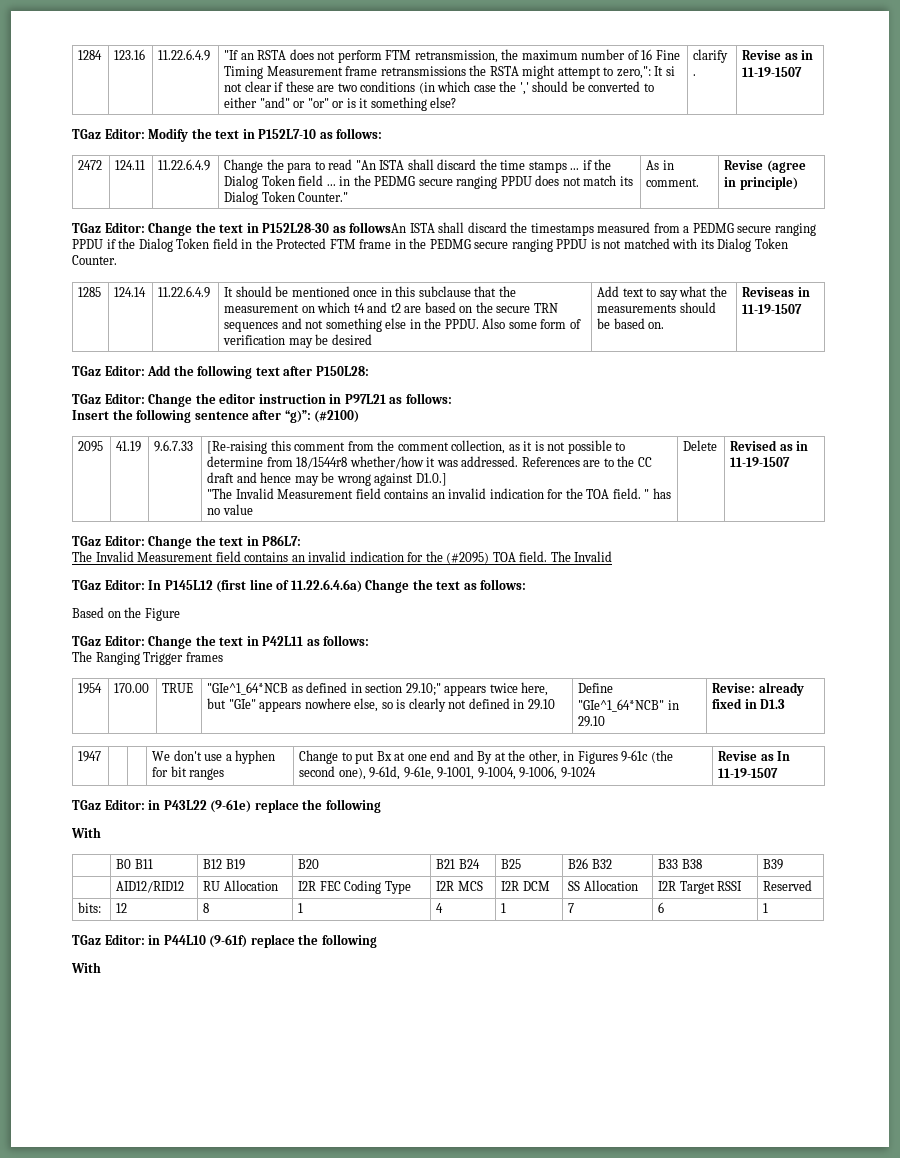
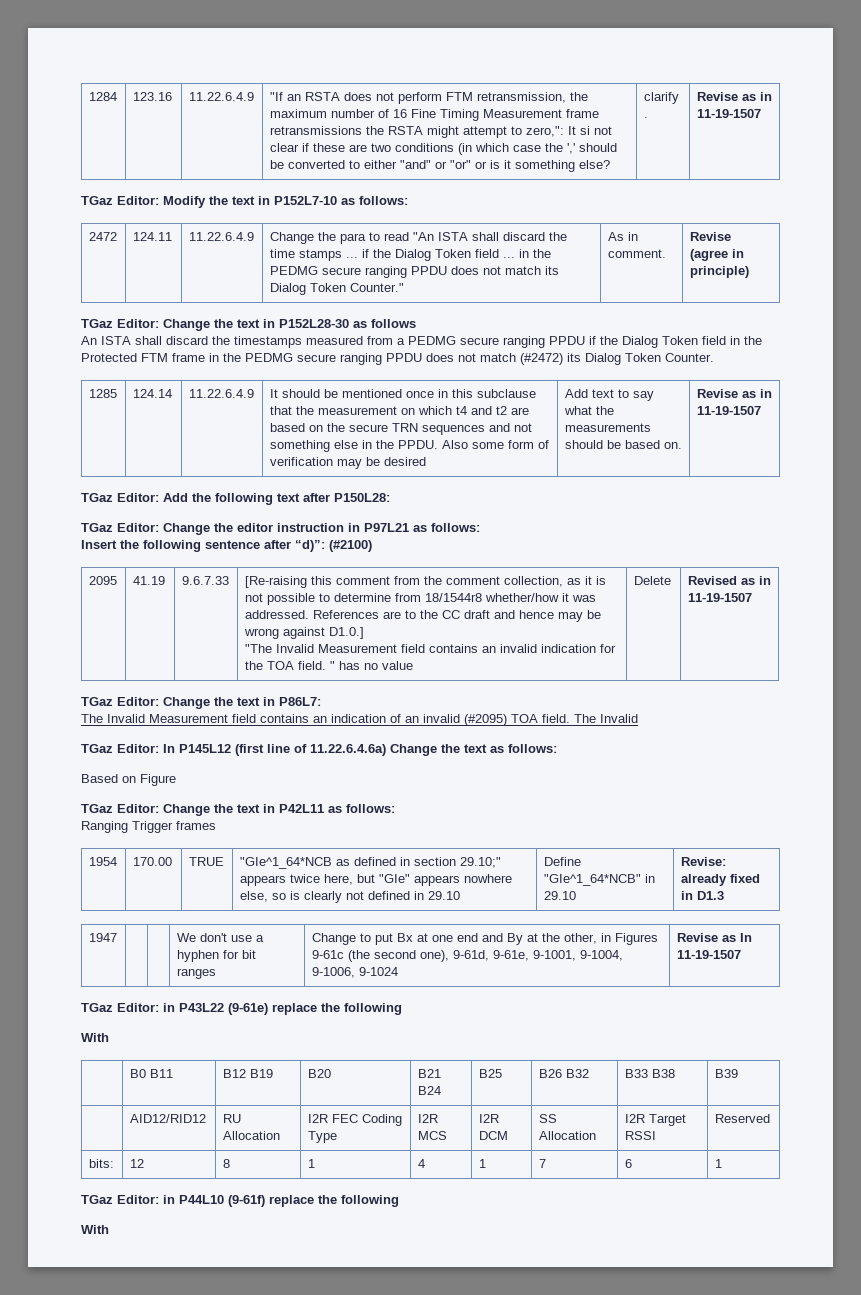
- TGaz Editor: Change the text in P152L28-30 as followsAn ISTA shall discard the timestamps measured from a PEDMG secure ranging PPDU if the Dialog Token field in the Protected FTM frame in the PEDMG secure ranging PPDU is not matched with its Dialog Token Counter.
+ TGaz Editor: Change the text in P152L28-30 as follows
+ An ISTA shall discard the timestamps measured from a PEDMG secure ranging PPDU if the Dialog Token field in the Protected FTM frame in the PEDMG secure ranging PPDU does not match (#2472) its Dialog Token Counter.
- Add text to say what the measurements should be based on. | Reviseas in 11-19-1507
+ Add text to say what the measurements should be based on. | Revise as in 11-19-1507
- Insert the following sentence after “g)”: (#2100)
+ Insert the following sentence after “d)”: (#2100)
- The Invalid Measurement field contains an invalid indication for the (#2095) TOA field.
+ The Invalid Measurement field contains an indication of an invalid (#2095) TOA field.
- Based on the Figure
+ Based on Figure
- The Ranging Trigger frames
+ Ranging Trigger frames

